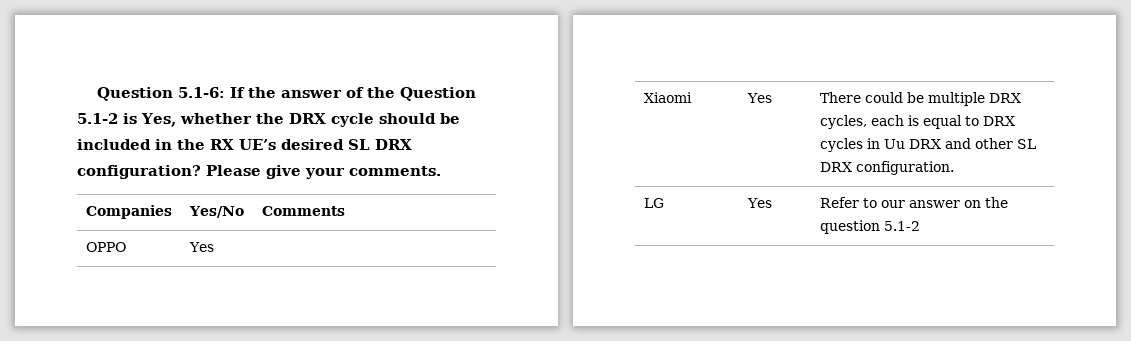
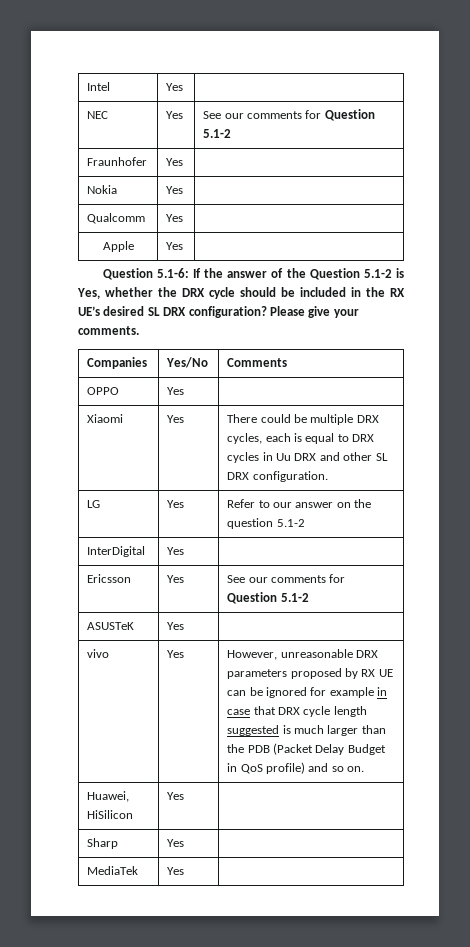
+ Intel | Yes |
+ NEC | Yes | See our comments for Question 5.1-2
+ Fraunhofer | Yes |
+ Nokia | Yes |
+ Qualcomm | Yes |
+ Apple | Yes |
+ InterDigital | Yes |
+ Ericsson | Yes | See our comments for Question 5.1-2
+ ASUSTeK | Yes |
+ vivo | Yes | However, unreasonable DRX parameters proposed by RX UE can be ignored for example in case that DRX cycle length suggested is much larger than the PDB (Packet Delay Budget in QoS profile) and so on.
+ Huawei, HiSilicon | Yes |
+ Sharp | Yes |
+ MediaTek | Yes |

